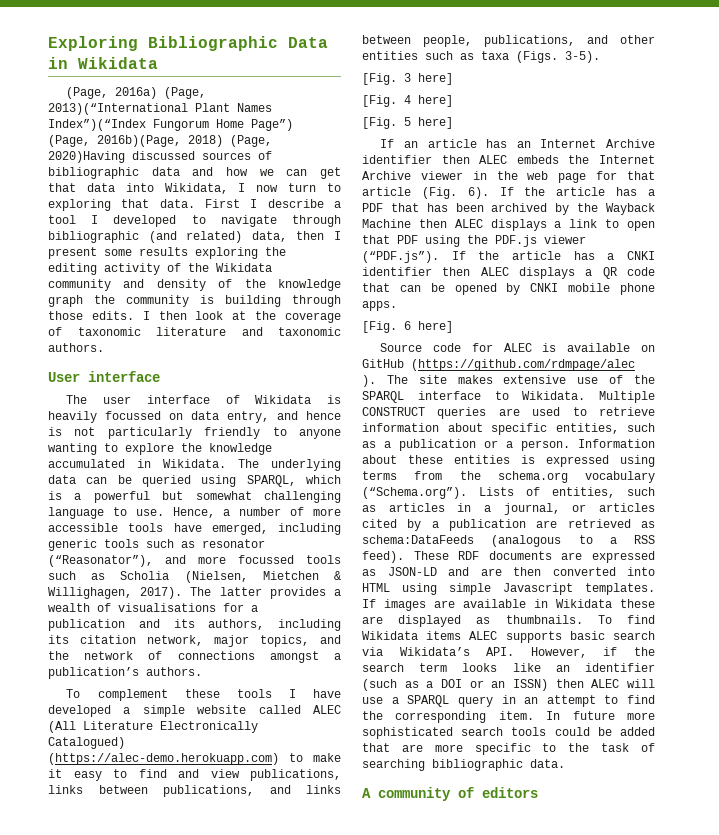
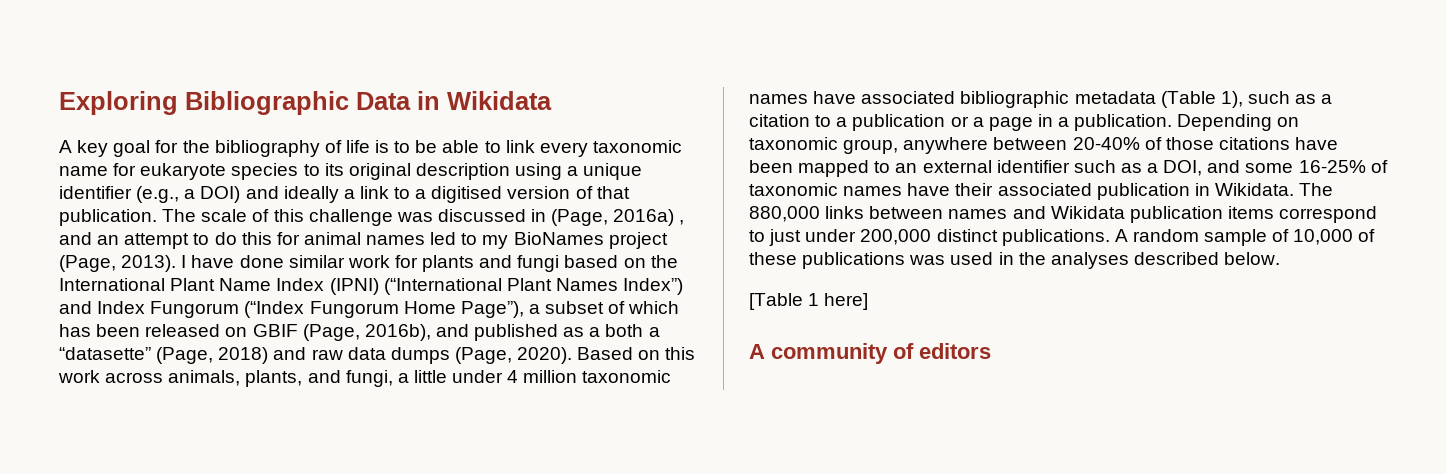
- (Page, 2016a) (Page, 2013)(“International Plant Names Index”)(“Index Fungorum Home Page”) (Page, 2016b)(Page, 2018) (Page, 2020)Having discussed sources of bibliographic data and how we can get that data into Wikidata, I now turn to exploring that data. First I describe a tool I developed to navigate through bibliographic (and related) data, then I present some results exploring the editing activity of the Wikidata community and density of the knowledge graph the community is building through those edits. I then look at the coverage of taxonomic literature and taxonomic authors.
- User interface
- The user interface of Wikidata is heavily focussed on data entry, and hence is not particularly friendly to anyone wanting to explore the knowledge accumulated in Wikidata. The underlying data can be queried using SPARQL, which is a powerful but somewhat challenging language to use. Hence, a number of more accessible tools have emerged, including generic tools such as resonator (“Reasonator”), and more focussed tools such as Scholia (Nielsen, Mietchen & Willighagen, 2017). The latter provides a wealth of visualisations for a publication and its authors, including its citation network, major topics, and the network of connections amongst a publication’s authors.
- To complement these tools I have developed a simple website called ALEC (All Literature Electronically Catalogued) (https://alec-demo.herokuapp.com) to make it easy to find and view publications, links between publications, and links between people, publications, and other entities such as taxa (Figs. 3-5).
- [Fig. 3 here]
- [Fig. 4 here]
- [Fig. 5 here]
- If an article has an Internet Archive identifier then ALEC embeds the Internet Archive viewer in the web page for that article (Fig. 6). If the article has a PDF that has been archived by the Wayback Machine then ALEC displays a link to open that PDF using the PDF.js viewer (“PDF.js”). If the article has a CNKI identifier then ALEC displays a QR code that can be opened by CNKI mobile phone apps.
- [Fig. 6 here]
- Source code for ALEC is available on GitHub (https://github.com/rdmpage/alec ). The site makes extensive use of the SPARQL interface to Wikidata. Multiple CONSTRUCT queries are used to retrieve information about specific entities, such as a publication or a person. Information about these entities is expressed using terms from the schema.org vocabulary (“Schema.org”). Lists of entities, such as articles in a journal, or articles cited by a publication are retrieved as schema:DataFeeds (analogous to a RSS feed). These RDF documents are expressed as JSON-LD and are then converted into HTML using simple Javascript templates. If images are available in Wikidata these are displayed as thumbnails. To find Wikidata items ALEC supports basic search via Wikidata’s API. However, if the search term looks like an identifier (such as a DOI or an ISSN) then ALEC will use a SPARQL query in an attempt to find the corresponding item. In future more sophisticated search tools could be added that are more specific to the task of searching bibliographic data.
+ A key goal for the bibliography of life is to be able to link every taxonomic name for eukaryote species to its original description using a unique identifier (e.g., a DOI) and ideally a link to a digitised version of that publication. The scale of this challenge was discussed in (Page, 2016a) , and an attempt to do this for animal names led to my BioNames project (Page, 2013). I have done similar work for plants and fungi based on the International Plant Name Index (IPNI) (“International Plant Names Index”) and Index Fungorum (“Index Fungorum Home Page”), a subset of which has been released on GBIF (Page, 2016b), and published as a both a “datasette” (Page, 2018) and raw data dumps (Page, 2020). Based on this work across animals, plants, and fungi, a little under 4 million taxonomic names have associated bibliographic metadata (Table 1), such as a citation to a publication or a page in a publication. Depending on taxonomic group, anywhere between 20-40% of those citations have been mapped to an external identifier such as a DOI, and some 16-25% of taxonomic names have their associated publication in Wikidata. The 880,000 links between names and Wikidata publication items correspond to just under 200,000 distinct publications. A random sample of 10,000 of these publications was used in the analyses described below.
+ [Table 1 here]

